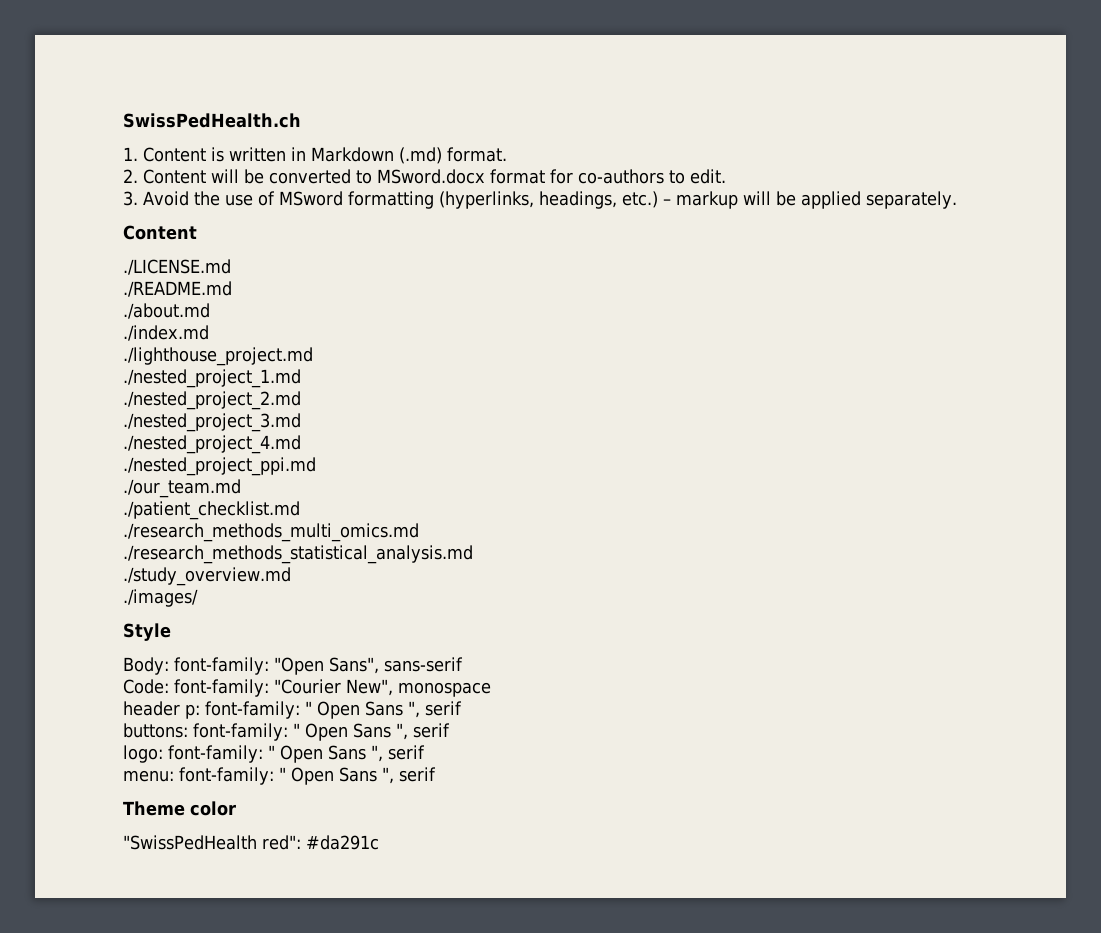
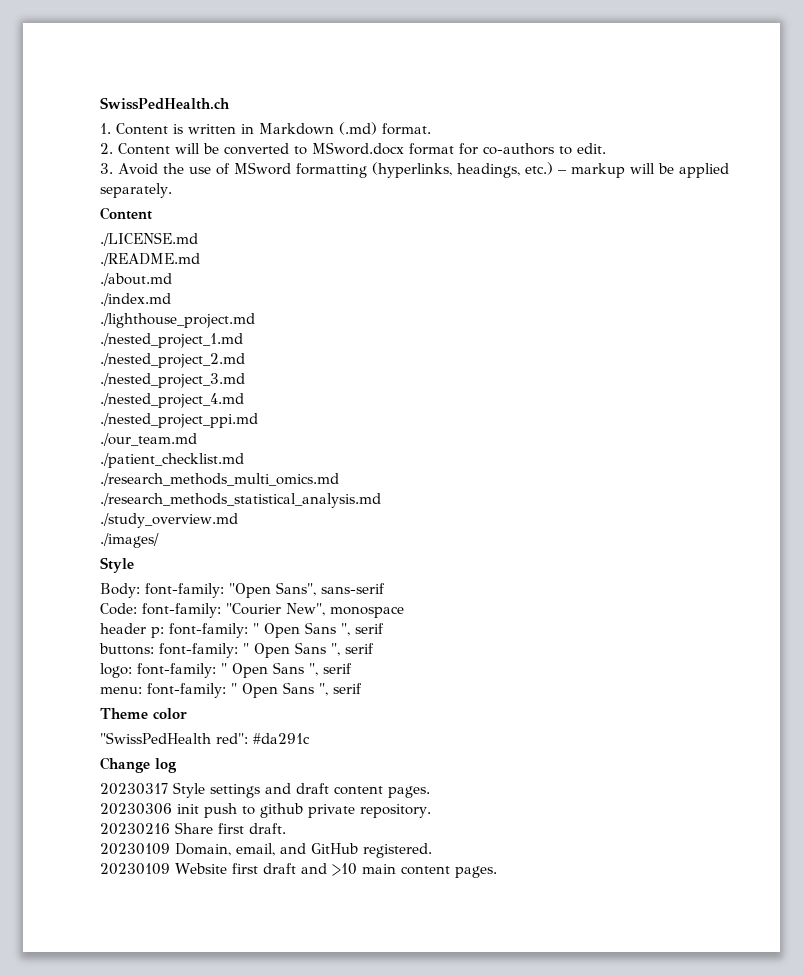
+ Change log
+ 20230317 Style settings and draft content pages.
+ 20230306 init push to github private repository.
+ 20230216 Share first draft.
+ 20230109 Domain, email, and GitHub registered.
+ 20230109 Website first draft and >10 main content pages.

